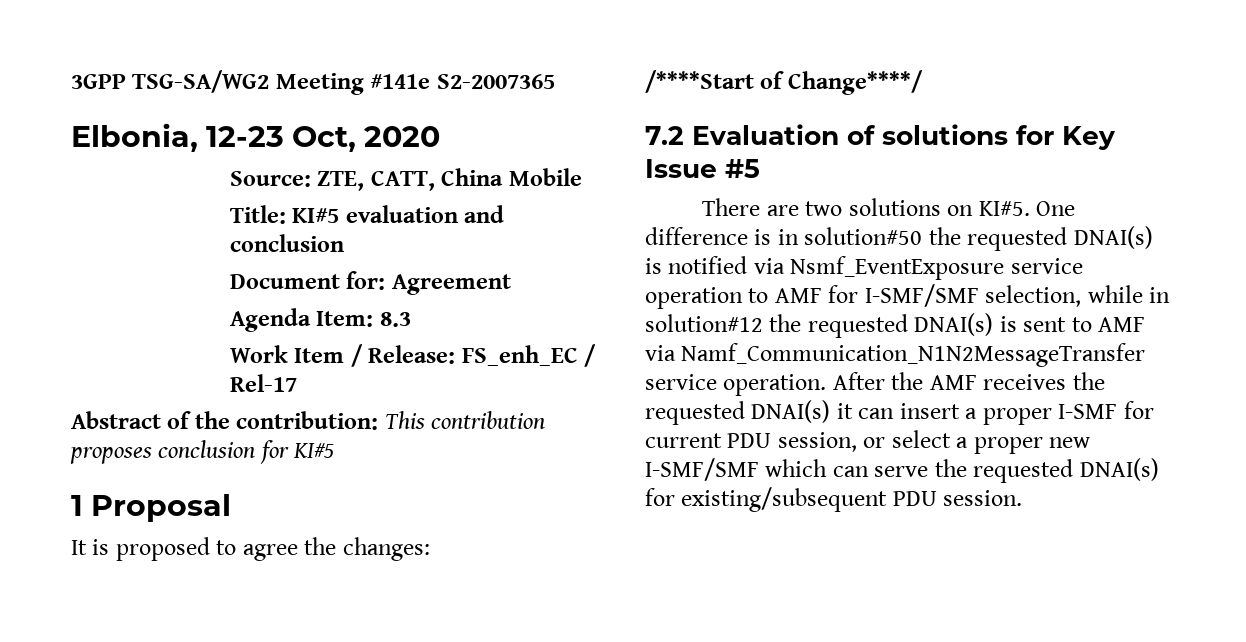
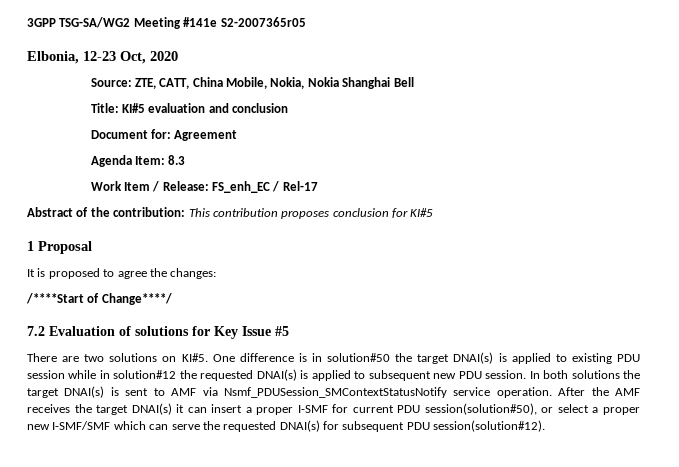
- 3GPP TSG-SA/WG2 Meeting #141e S2-2007365
+ 3GPP TSG-SA/WG2 Meeting #141e S2-2007365r05
- Source: ZTE, CATT, China Mobile
+ Source: ZTE, CATT, China Mobile, Nokia, Nokia Shanghai Bell
- One difference is in solution#50 the requested DNAI(s) is notified via Nsmf_EventExposure service operation to AMF for I-SMF/SMF selection, while in solution#12 the requested DNAI(s) is sent to AMF via Namf_Communication_N1N2MessageTransfer service operation.
+ One difference is in solution#50 the target DNAI(s) is applied to existing PDU session while in solution#12 the requested DNAI(s) is applied to subsequent new PDU session. In both solutions the target DNAI(s) is sent to AMF via Nsmf_PDUSession_SMContextStatusNotify service operation.
- After the AMF receives the requested DNAI(s) it can insert a proper I-SMF for current PDU session, or select a proper new I-SMF/SMF which can serve the requested DNAI(s) for existing/subsequent PDU session.
+ After the AMF receives the target DNAI(s) it can insert a proper I-SMF for current PDU session(solution#50), or select a proper new I-SMF/SMF which can serve the requested DNAI(s) for subsequent PDU session(solution#12).

